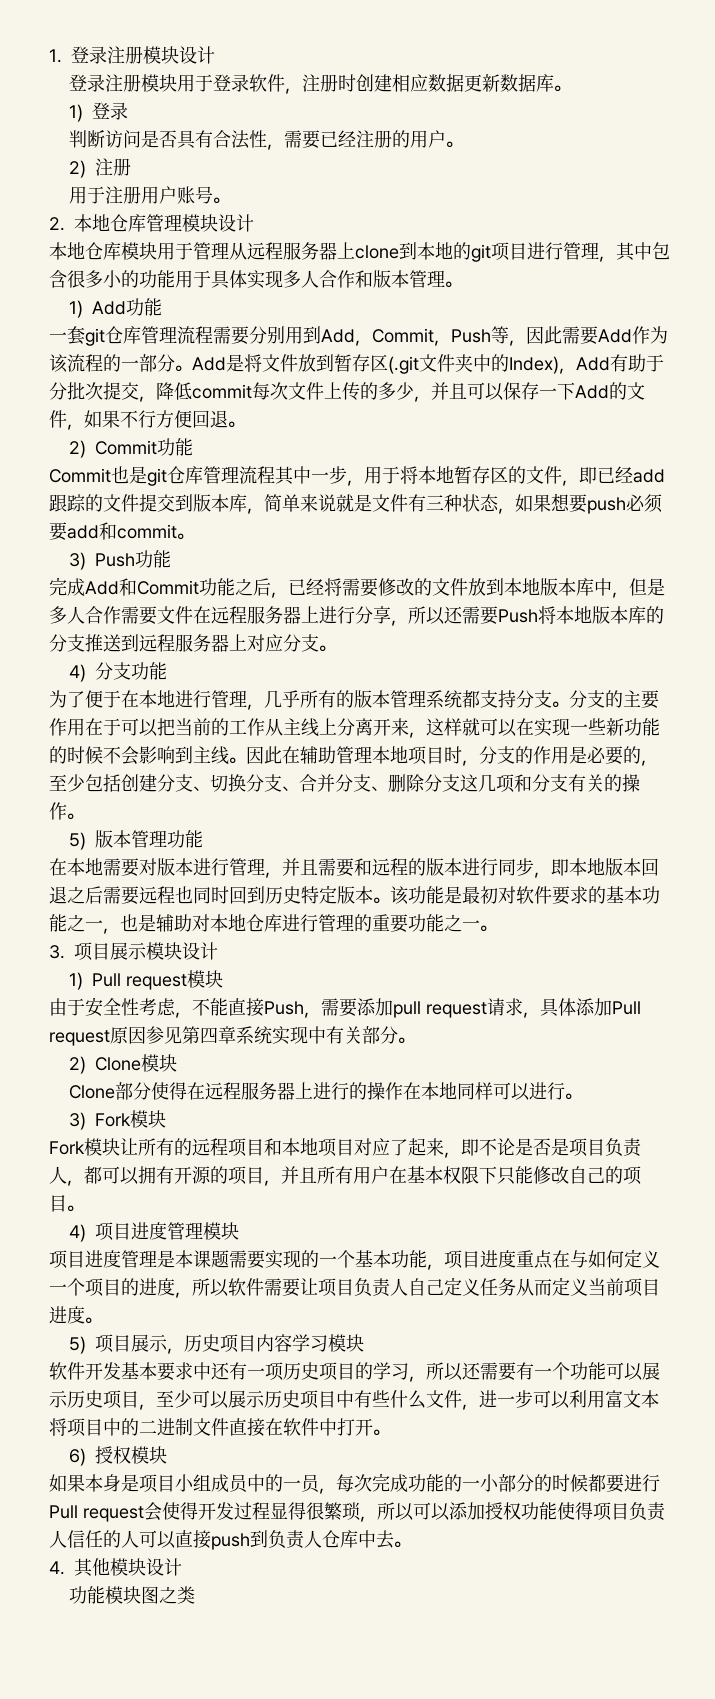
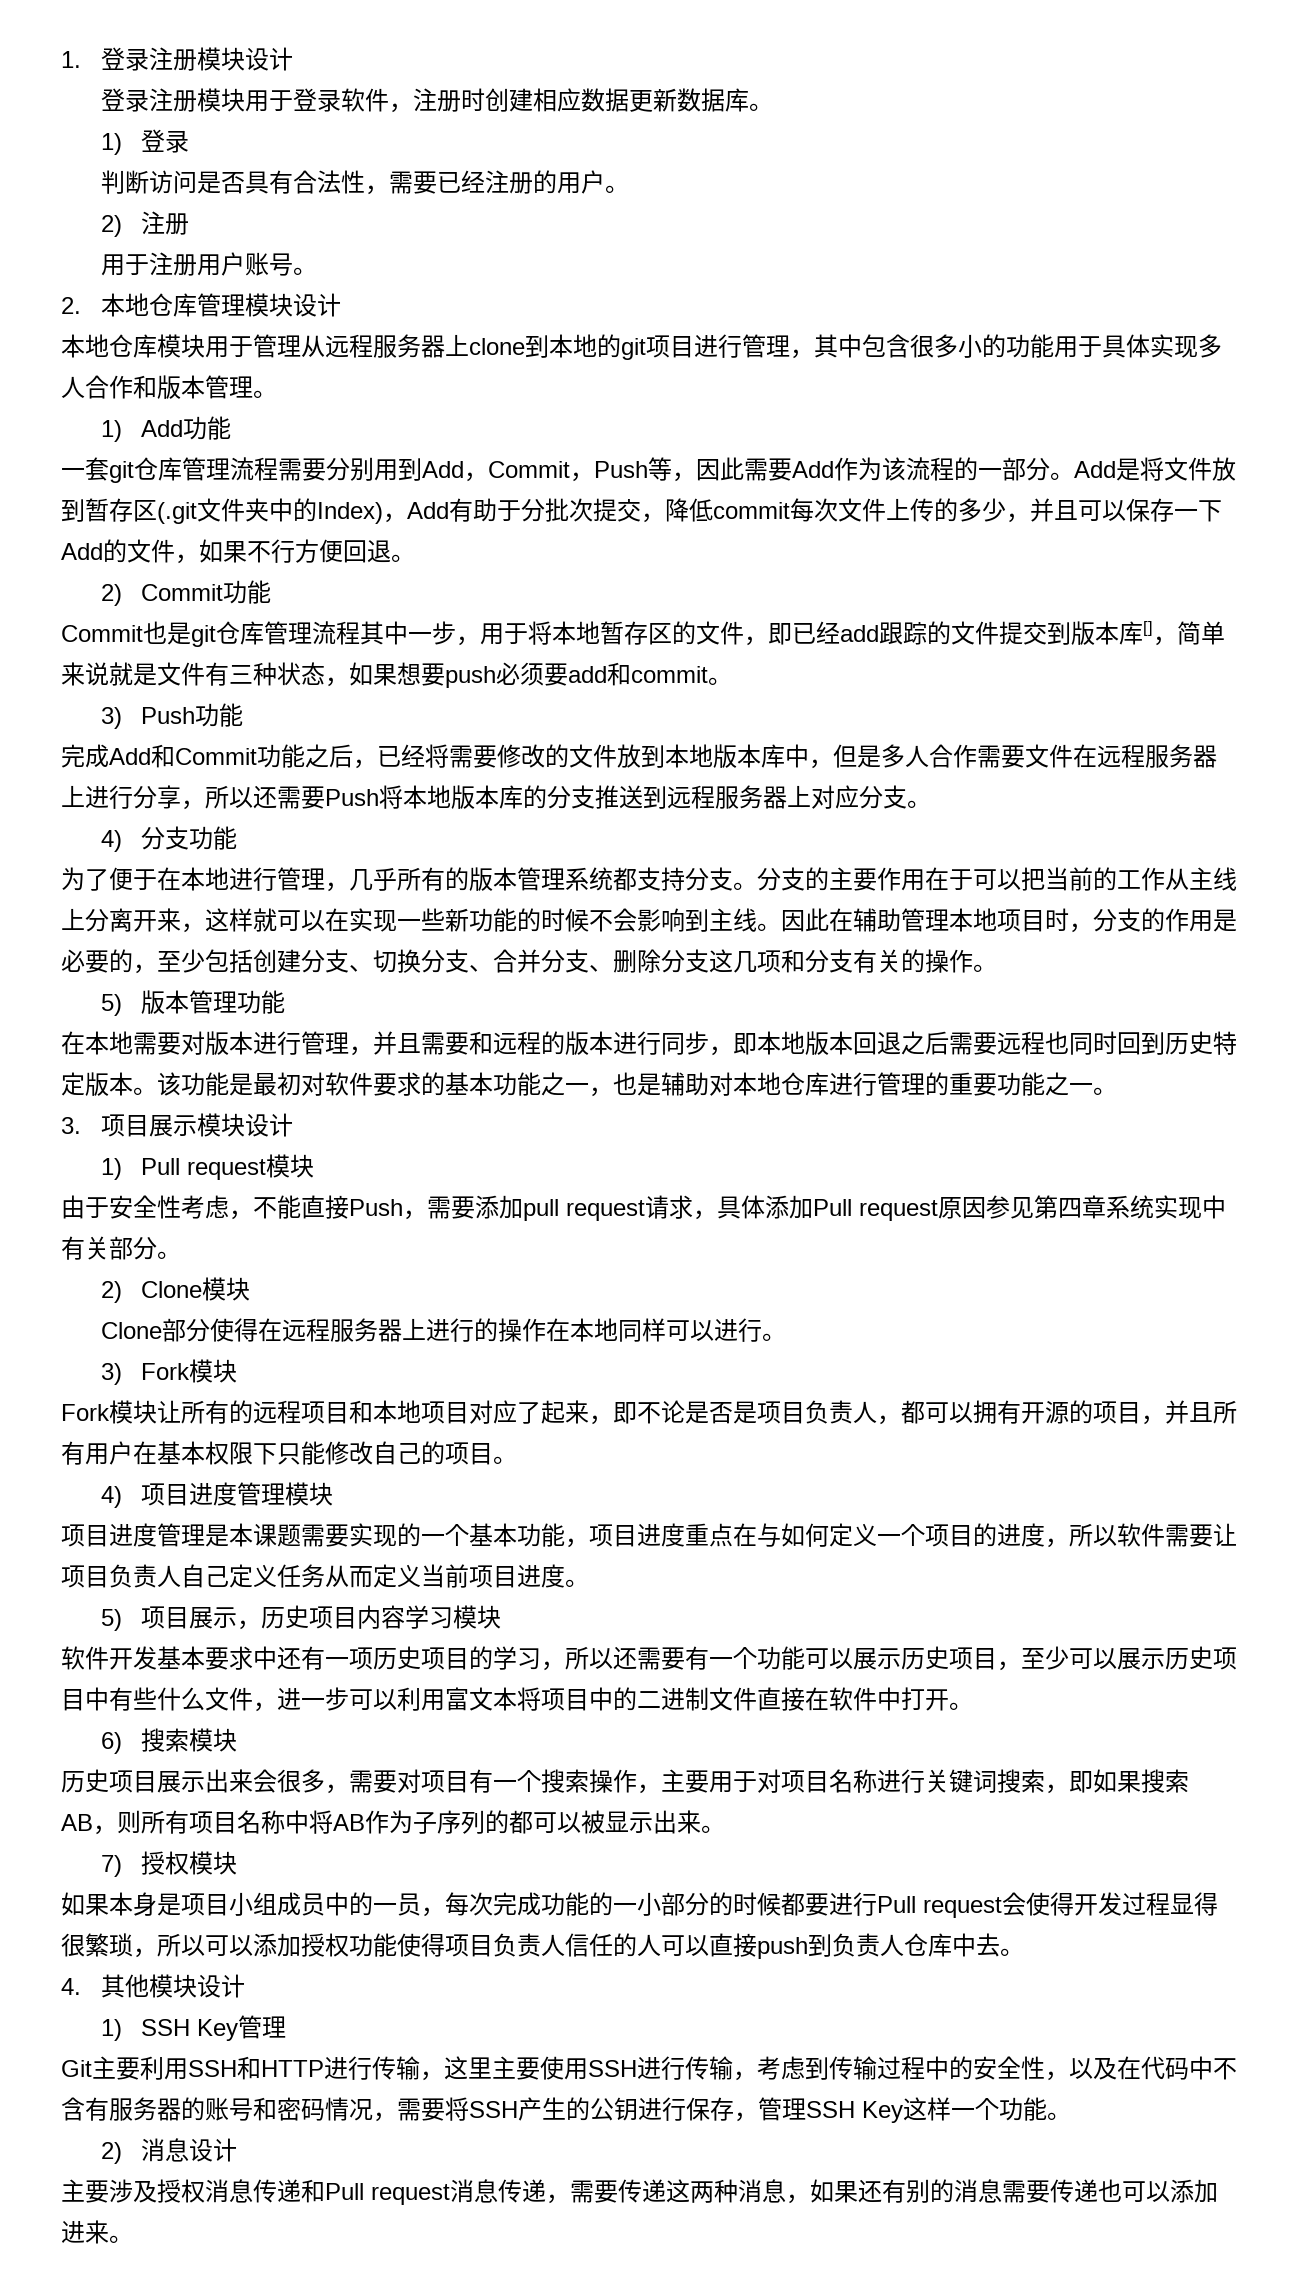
- Commit也是git仓库管理流程其中一步，用于将本地暂存区的文件，即已经add跟踪的文件提交到版本库，简单来说就是文件有三种状态，如果想要push必须要add和commit。
+ Commit也是git仓库管理流程其中一步，用于将本地暂存区的文件，即已经add跟踪的文件提交到版本库[]，简单来说就是文件有三种状态，如果想要push必须要add和commit。
- 6)授权模块
+ 6)搜索模块
+ 历史项目展示出来会很多，需要对项目有一个搜索操作，主要用于对项目名称进行关键词搜索，即如果搜索AB，则所有项目名称中将AB作为子序列的都可以被显示出来。
+ 7)授权模块
- 功能模块图之类
+ 1) SSH Key管理
+ Git主要利用SSH和HTTP进行传输，这里主要使用SSH进行传输，考虑到传输过程中的安全性，以及在代码中不含有服务器的账号和密码情况，需要将SSH产生的公钥进行保存，管理SSH Key这样一个功能。
+ 2)消息设计
+ 主要涉及授权消息传递和Pull request消息传递，需要传递这两种消息，如果还有别的消息需要传递也可以添加进来。

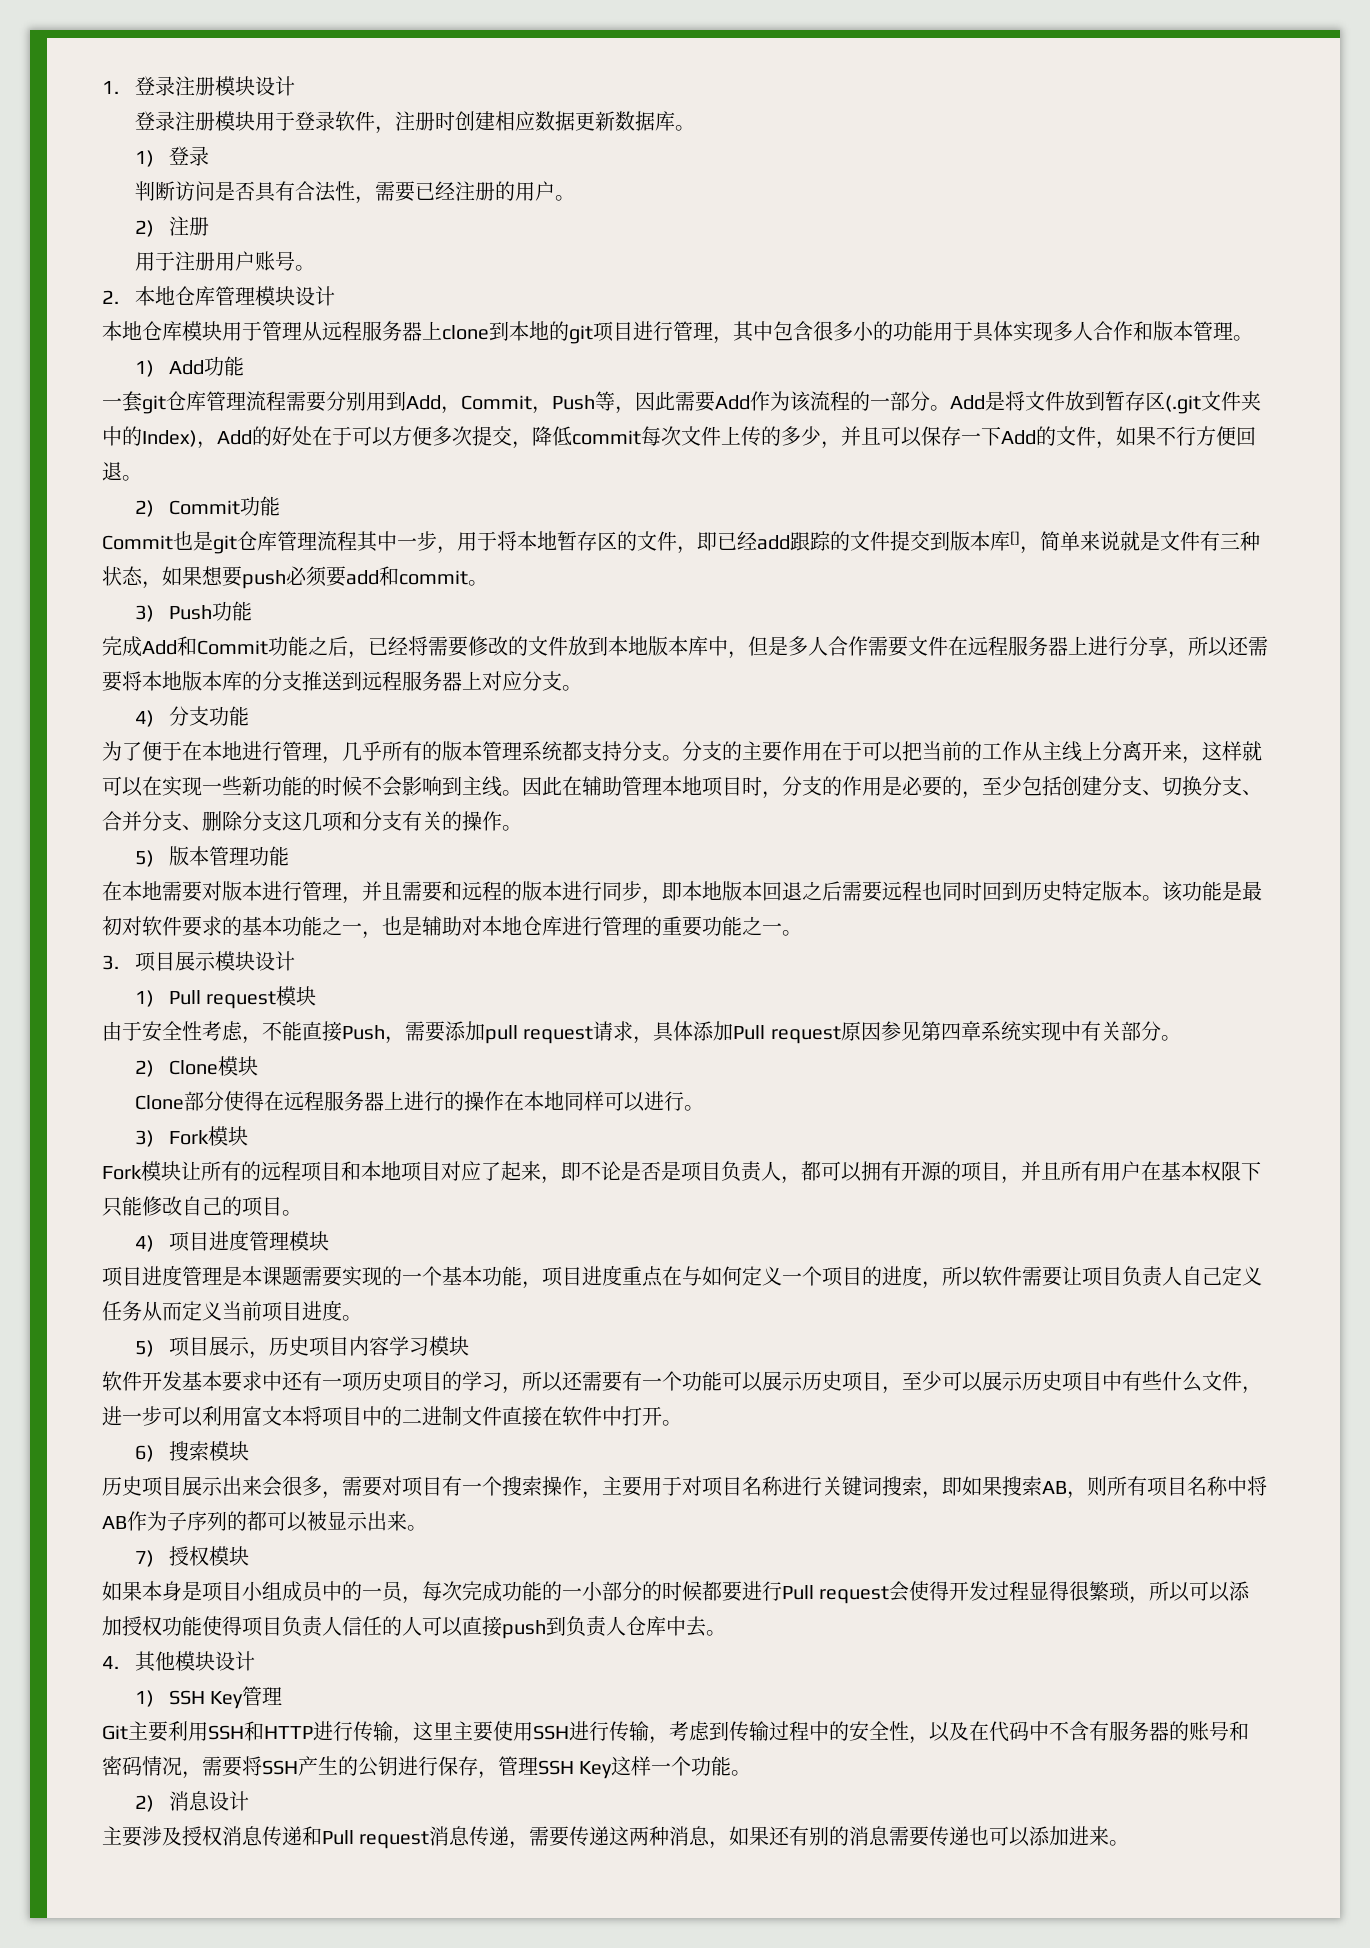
- Add是将文件放到暂存区(.git文件夹中的Index)，Add有助于分批次提交，降低commit每次文件上传的多少，并且可以保存一下Add的文件，如果不行方便回退。
+ Add是将文件放到暂存区(.git文件夹中的Index)，Add的好处在于可以方便多次提交，降低commit每次文件上传的多少，并且可以保存一下Add的文件，如果不行方便回退。
- 完成Add和Commit功能之后，已经将需要修改的文件放到本地版本库中，但是多人合作需要文件在远程服务器上进行分享，所以还需要Push将本地版本库的分支推送到远程服务器上对应分支。
+ 完成Add和Commit功能之后，已经将需要修改的文件放到本地版本库中，但是多人合作需要文件在远程服务器上进行分享，所以还需要将本地版本库的分支推送到远程服务器上对应分支。

